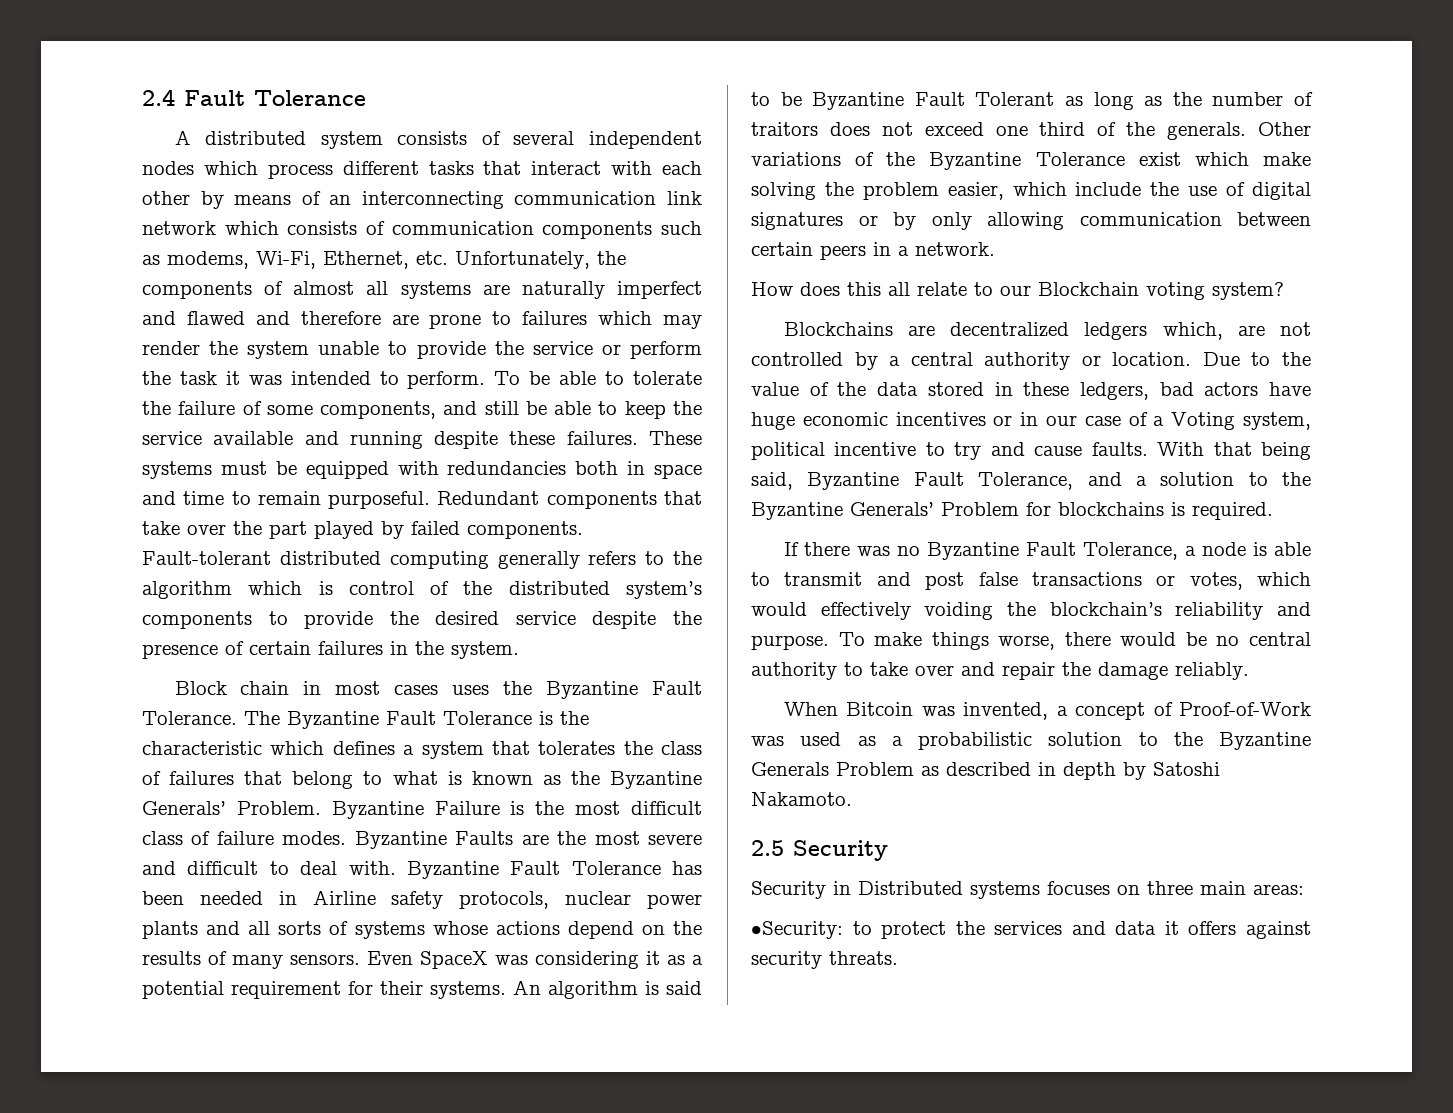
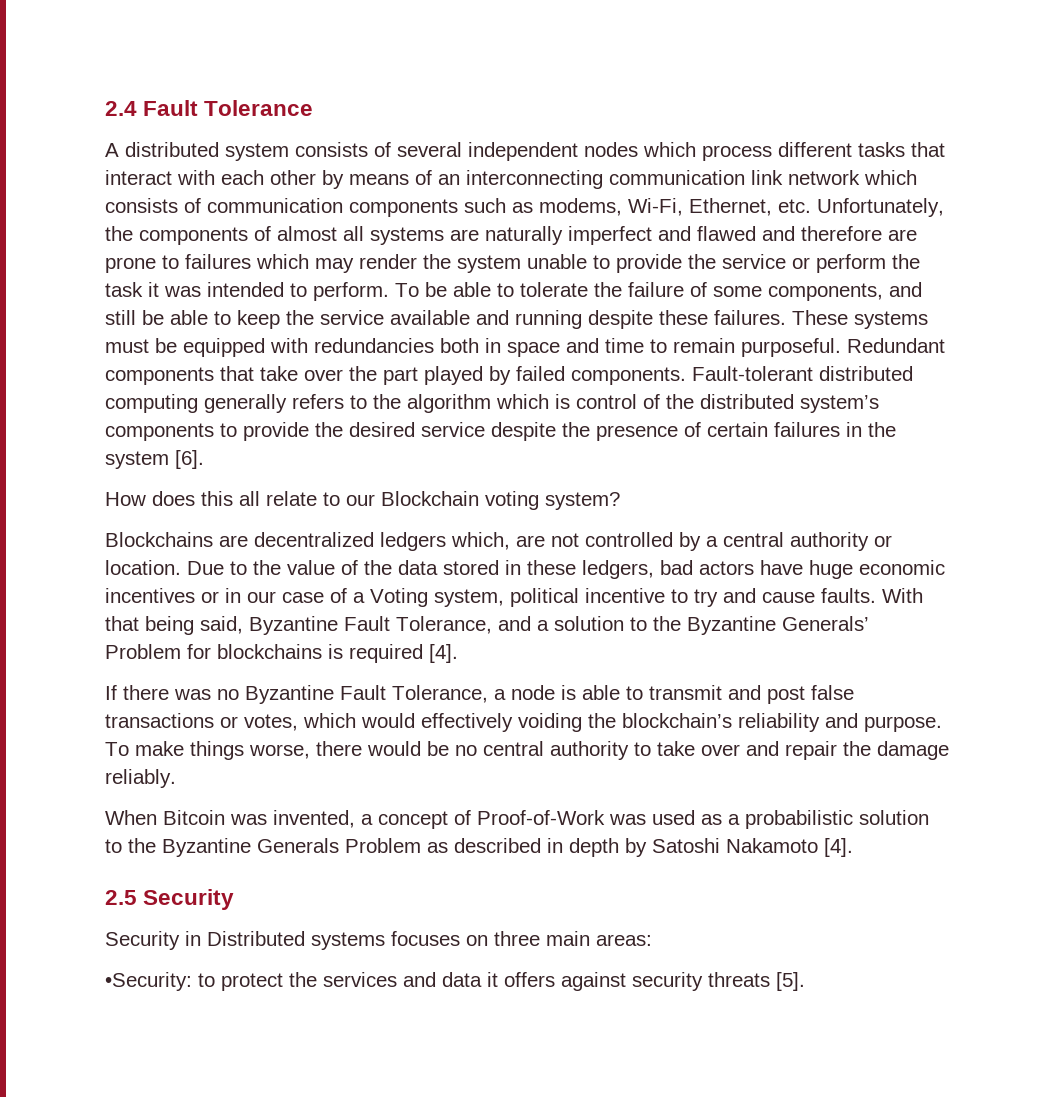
- Fault-tolerant distributed computing generally refers to the algorithm which is control of the distributed system’s components to provide the desired service despite the presence of certain failures in the system.
- Block chain in most cases uses the Byzantine Fault Tolerance. The Byzantine Fault Tolerance is the characteristic which defines a system that tolerates the class of failures that belong to what is known as the Byzantine Generals’ Problem. Byzantine Failure is the most difficult class of failure modes. Byzantine Faults are the most severe and difficult to deal with. Byzantine Fault Tolerance has been needed in Airline safety protocols, nuclear power plants and all sorts of systems whose actions depend on the results of many sensors. Even SpaceX was considering it as a potential requirement for their systems. An algorithm is said to be Byzantine Fault Tolerant as long as the number of traitors does not exceed one third of the generals. Other variations of the Byzantine Tolerance exist which make solving the problem easier, which include the use of digital signatures or by only allowing communication between certain peers in a network.
+ Fault-tolerant distributed computing generally refers to the algorithm which is control of the distributed system’s components to provide the desired service despite the presence of certain failures in the system [6].
- With that being said, Byzantine Fault Tolerance, and a solution to the Byzantine Generals’ Problem for blockchains is required.
+ With that being said, Byzantine Fault Tolerance, and a solution to the Byzantine Generals’ Problem for blockchains is required [4].
- When Bitcoin was invented, a concept of Proof-of-Work was used as a probabilistic solution to the Byzantine Generals Problem as described in depth by Satoshi Nakamoto.
+ When Bitcoin was invented, a concept of Proof-of-Work was used as a probabilistic solution to the Byzantine Generals Problem as described in depth by Satoshi Nakamoto [4].
- •Security: to protect the services and data it offers against security threats.
+ •Security: to protect the services and data it offers against security threats [5].

